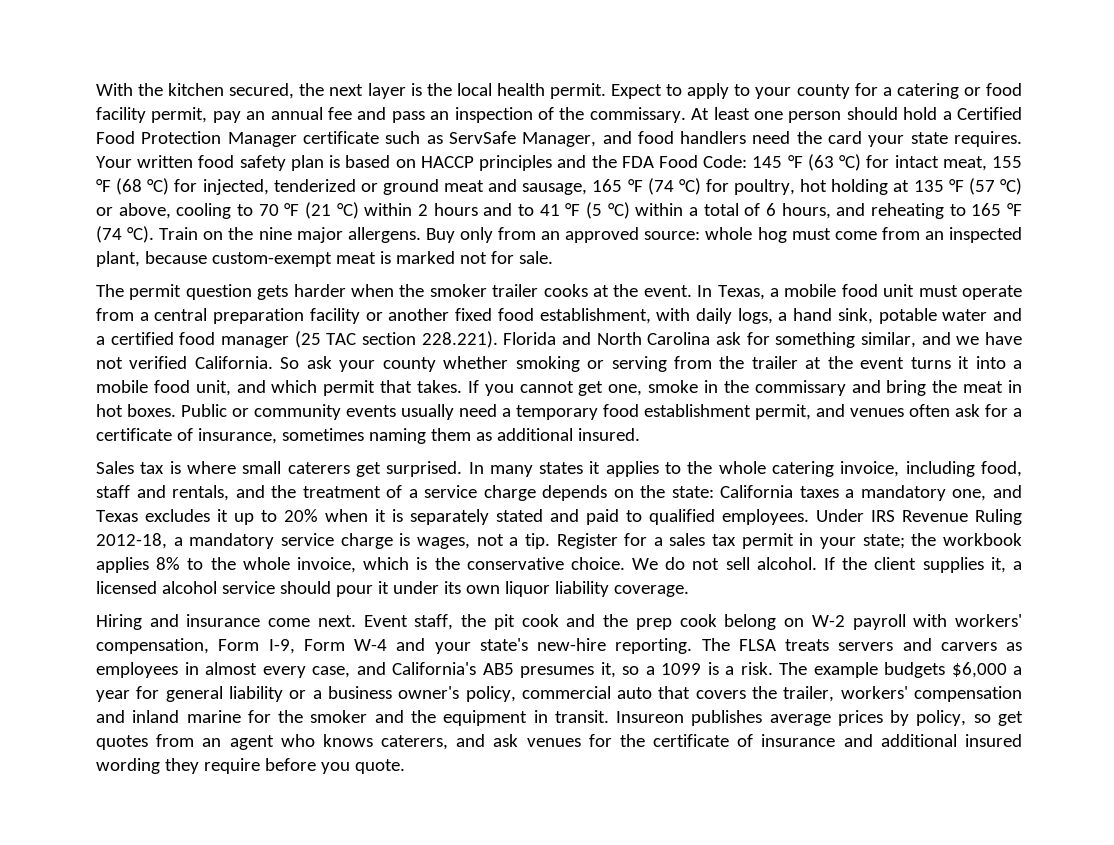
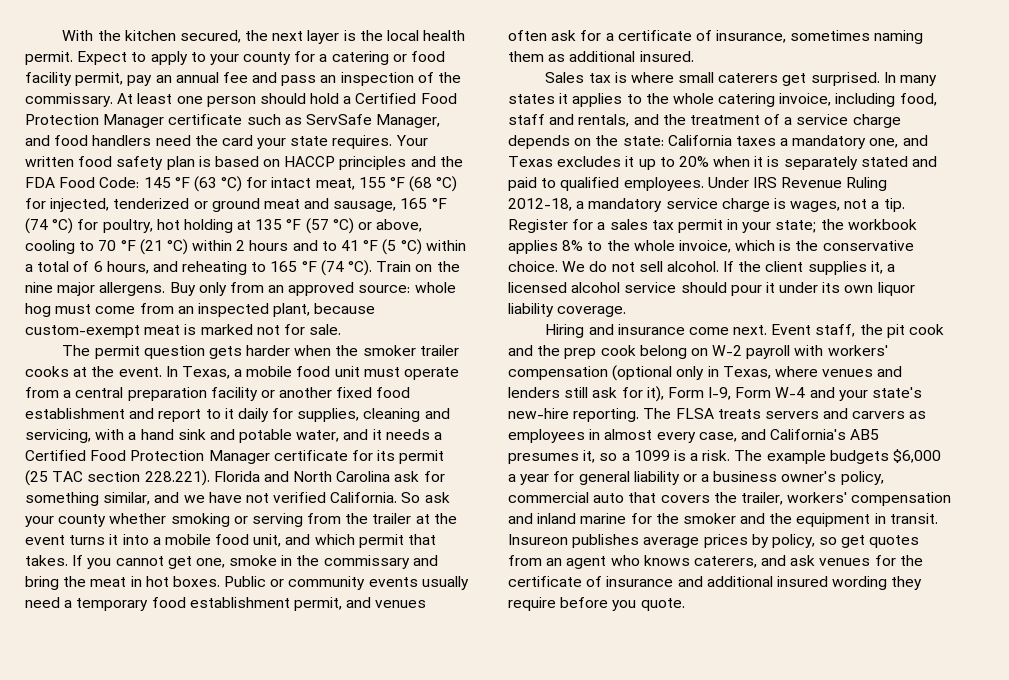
- In Texas, a mobile food unit must operate from a central preparation facility or another fixed food establishment, with daily logs, a hand sink, potable water and a certified food manager (25 TAC section 228.221). Florida and North Carolina ask for something similar, and we have not verified California.
+ In Texas, a mobile food unit must operate from a central preparation facility or another fixed food establishment and report to it daily for supplies, cleaning and servicing, with a hand sink and potable water, and it needs a Certified Food Protection Manager certificate for its permit (25 TAC section 228.221). Florida and North Carolina ask for something similar, and we have not verified California.
- Event staff, the pit cook and the prep cook belong on W-2 payroll with workers' compensation, Form I-9, Form W-4 and your state's new-hire reporting.
+ Event staff, the pit cook and the prep cook belong on W-2 payroll with workers' compensation (optional only in Texas, where venues and lenders still ask for it), Form I-9, Form W-4 and your state's new-hire reporting.

